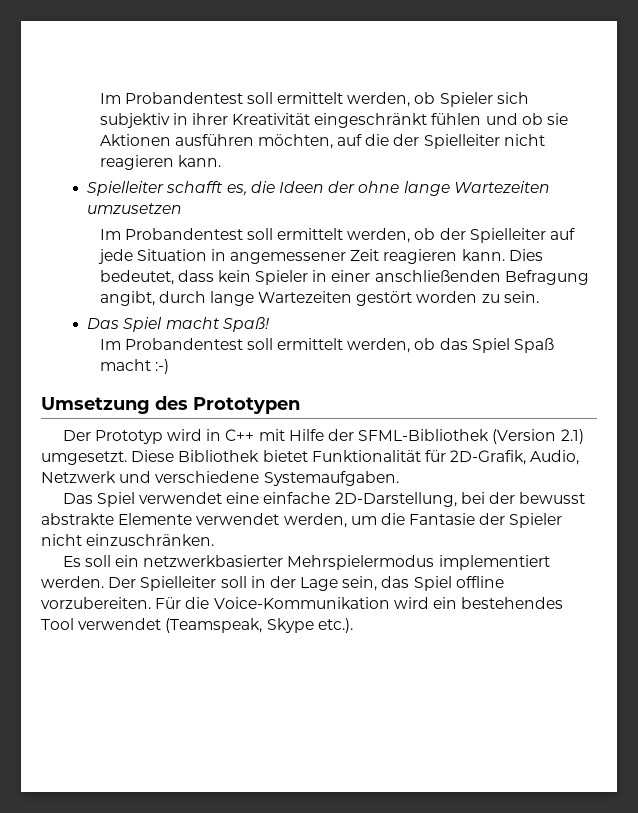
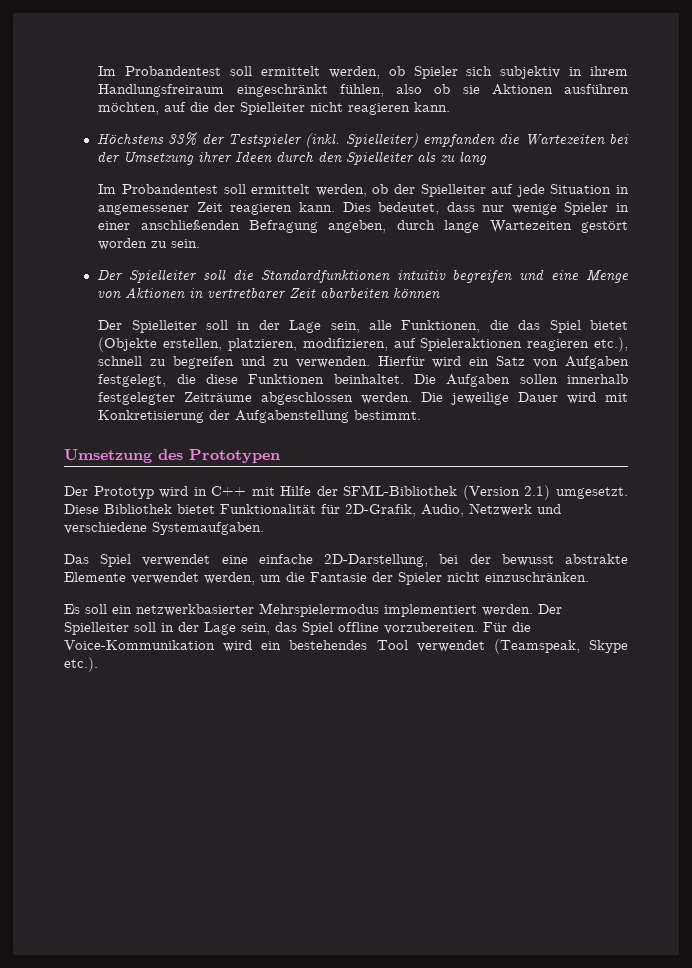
- Im Probandentest soll ermittelt werden, ob Spieler sich subjektiv in ihrer Kreativität eingeschränkt fühlen und ob sie Aktionen ausführen möchten, auf die der Spielleiter nicht reagieren kann.
+ Im Probandentest soll ermittelt werden, ob Spieler sich subjektiv in ihrem Handlungsfreiraum eingeschränkt fühlen, also ob sie Aktionen ausführen möchten, auf die der Spielleiter nicht reagieren kann.
- Spielleiter schafft es, die Ideen der ohne lange Wartezeiten umzusetzen
+ Höchstens 33% der Testspieler (inkl. Spielleiter) empfanden die Wartezeiten bei der Umsetzung ihrer Ideen durch den Spielleiter als zu lang
- Dies bedeutet, dass kein Spieler in einer anschließenden Befragung angibt, durch lange Wartezeiten gestört worden zu sein.
+ Dies bedeutet, dass nur wenige Spieler in einer anschließenden Befragung angeben, durch lange Wartezeiten gestört worden zu sein.
- Das Spiel macht Spaß!
- Im Probandentest soll ermittelt werden, ob das Spiel Spaß macht :-)
+ Der Spielleiter soll die Standardfunktionen intuitiv begreifen und eine Menge von Aktionen in vertretbarer Zeit abarbeiten können
+ Der Spielleiter soll in der Lage sein, alle Funktionen, die das Spiel bietet (Objekte erstellen, platzieren, modifizieren, auf Spieleraktionen reagieren etc.), schnell zu begreifen und zu verwenden. Hierfür wird ein Satz von Aufgaben festgelegt, die diese Funktionen beinhaltet. Die Aufgaben sollen innerhalb festgelegter Zeiträume abgeschlossen werden. Die jeweilige Dauer wird mit Konkretisierung der Aufgabenstellung bestimmt.

